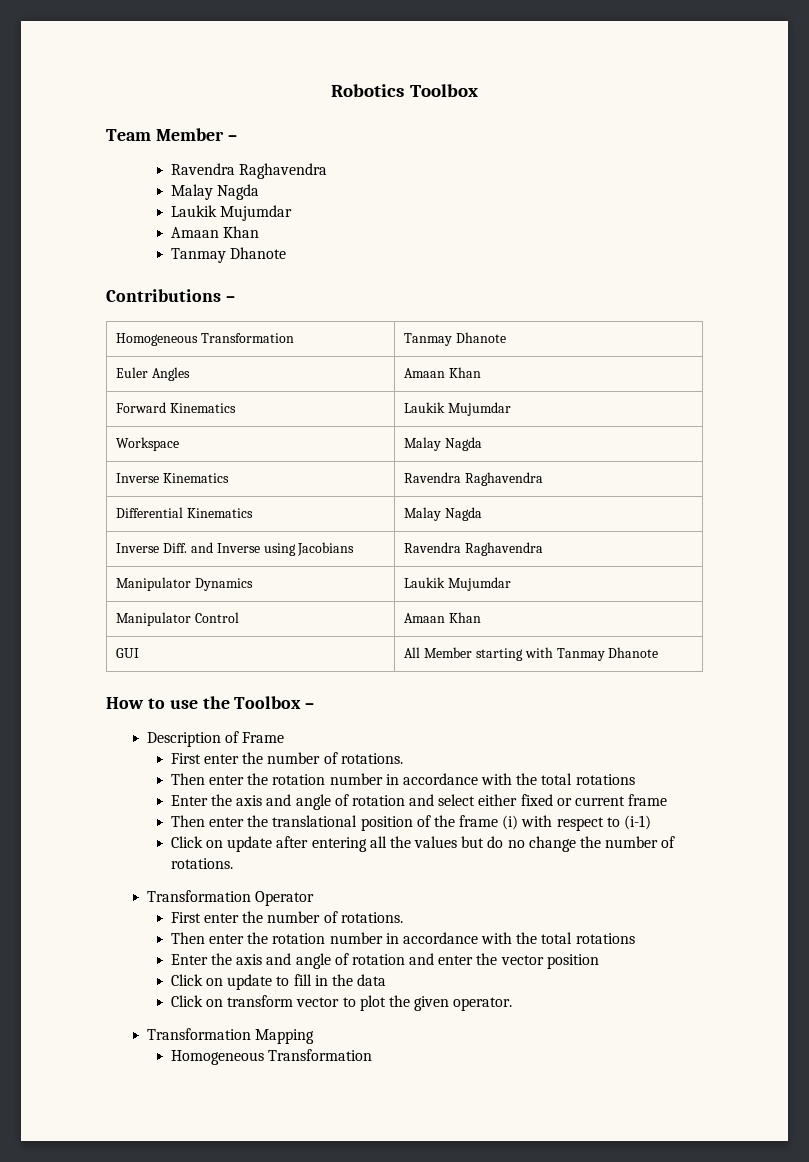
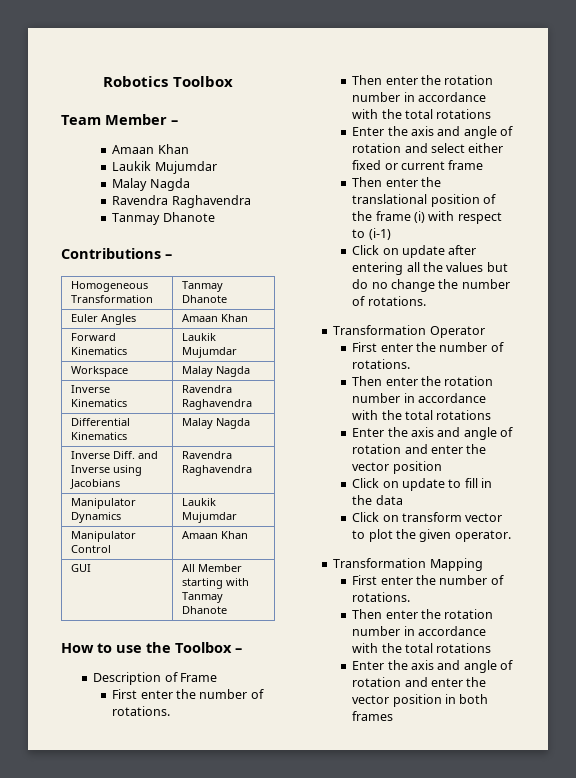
  Team Member –
+ Amaan Khan
+ Laukik Mujumdar
+ Malay Nagda
  Ravendra Raghavendra
- Malay Nagda
- Laukik Mujumdar
- Amaan Khan
  Transformation Mapping
- Homogeneous Transformation
+ First enter the number of rotations.
+ Then enter the rotation number in accordance with the total rotations
+ Enter the axis and angle of rotation and enter the vector position in both frames

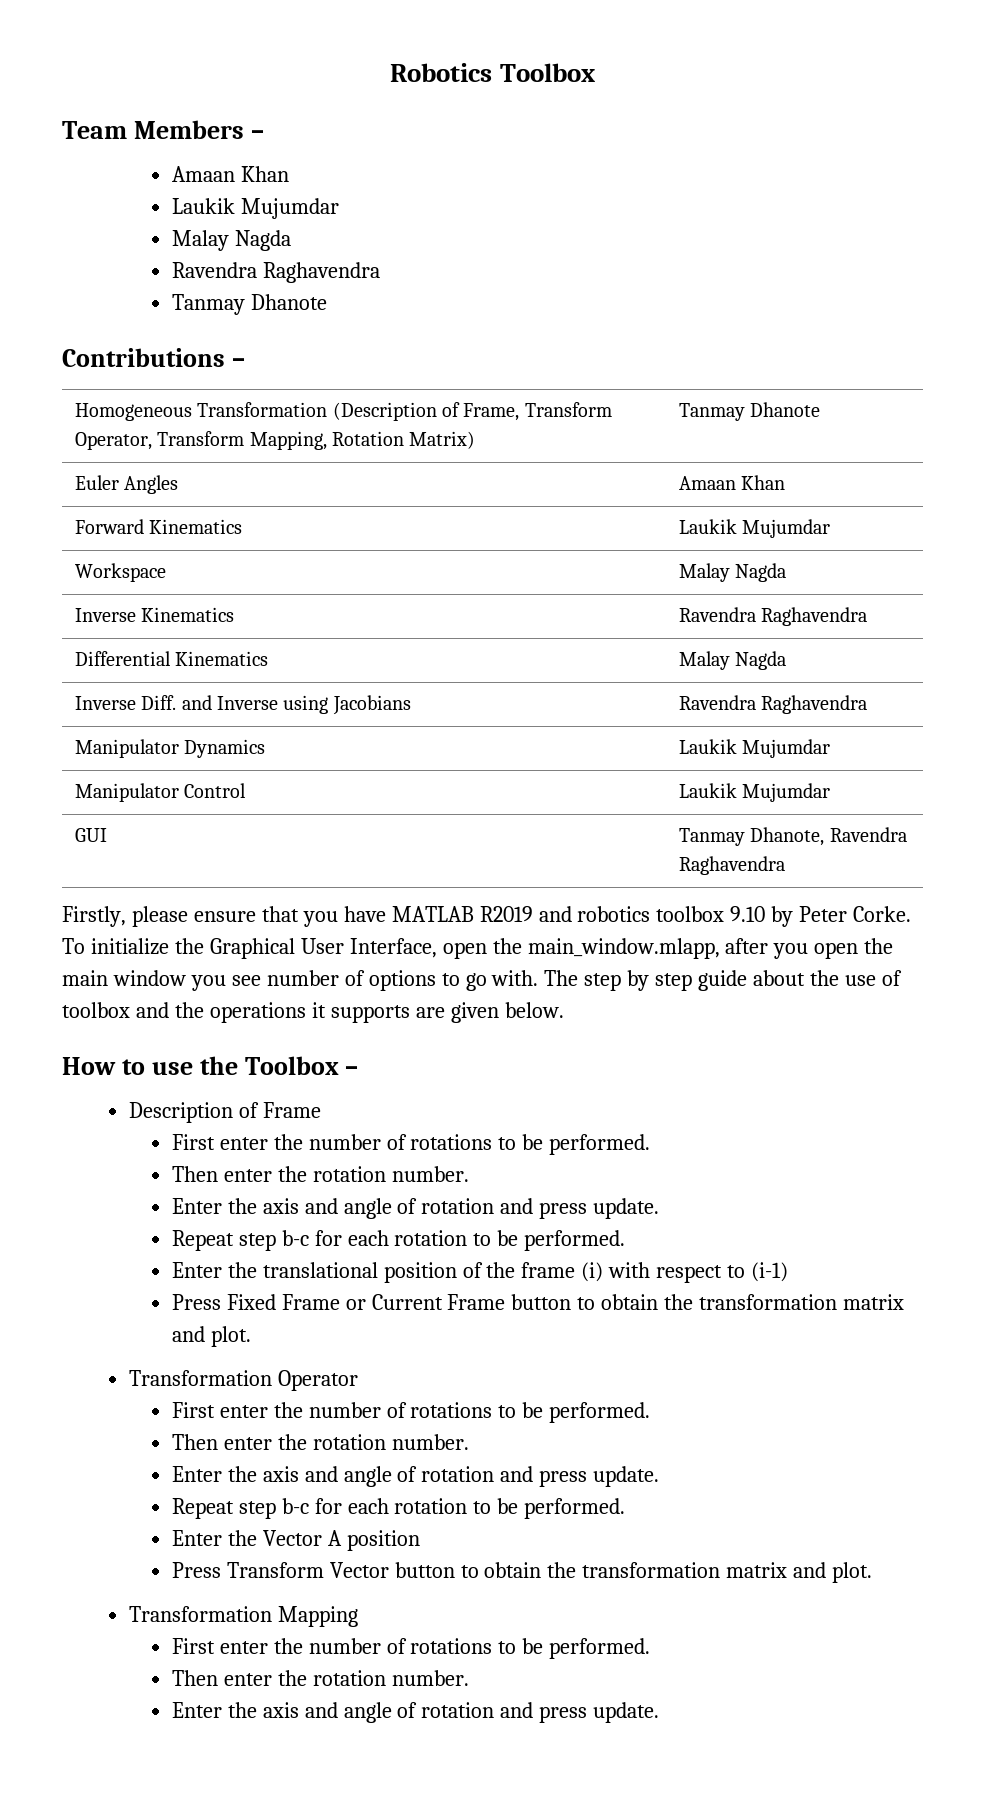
- Team Member –
+ Team Members –
- Homogeneous Transformation | Tanmay Dhanote
+ Homogeneous Transformation (Description of Frame, Transform Operator, Transform Mapping, Rotation Matrix) | Tanmay Dhanote
- Manipulator Control | Amaan Khan
+ Manipulator Control | Laukik Mujumdar
- GUI | All Member starting with Tanmay Dhanote
+ GUI | Tanmay Dhanote, Ravendra Raghavendra
+ Firstly, please ensure that you have MATLAB R2019 and robotics toolbox 9.10 by Peter Corke. To initialize the Graphical User Interface, open the main_window.mlapp, after you open the main window you see number of options to go with. The step by step guide about the use of toolbox and the operations it supports are given below.
  Description of Frame
- First enter the number of rotations.
- Then enter the rotation number in accordance with the total rotations
- Enter the axis and angle of rotation and select either fixed or current frame
- Then enter the translational position of the frame (i) with respect to (i-1)
+ First enter the number of rotations to be performed.
+ Then enter the rotation number.
+ Enter the axis and angle of rotation and press update.
+ Repeat step b-c for each rotation to be performed.
+ Enter the translational position of the frame (i) with respect to (i-1)
- Click on update after entering all the values but do no change the number of rotations.
+ Press Fixed Frame or Current Frame button to obtain the transformation matrix and plot.
  Transformation Operator
- First enter the number of rotations.
- Then enter the rotation number in accordance with the total rotations
- Enter the axis and angle of rotation and enter the vector position
- Click on update to fill in the data
- Click on transform vector to plot the given operator.
+ First enter the number of rotations to be performed.
+ Then enter the rotation number.
+ Enter the axis and angle of rotation and press update.
+ Repeat step b-c for each rotation to be performed.
+ Enter the Vector A position
+ Press Transform Vector button to obtain the transformation matrix and plot.
  Transformation Mapping
- First enter the number of rotations.
- Then enter the rotation number in accordance with the total rotations
- Enter the axis and angle of rotation and enter the vector position in both frames
+ First enter the number of rotations to be performed.
+ Then enter the rotation number.
+ Enter the axis and angle of rotation and press update.

